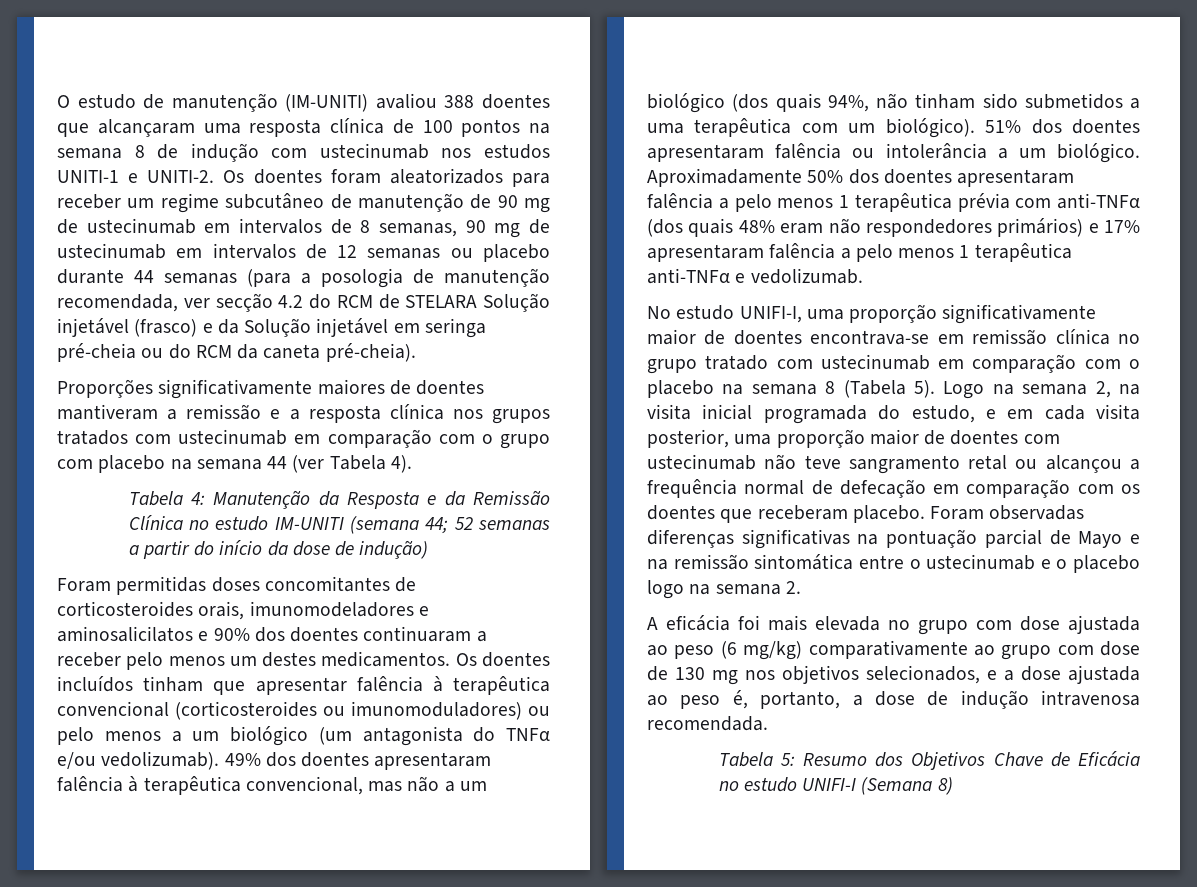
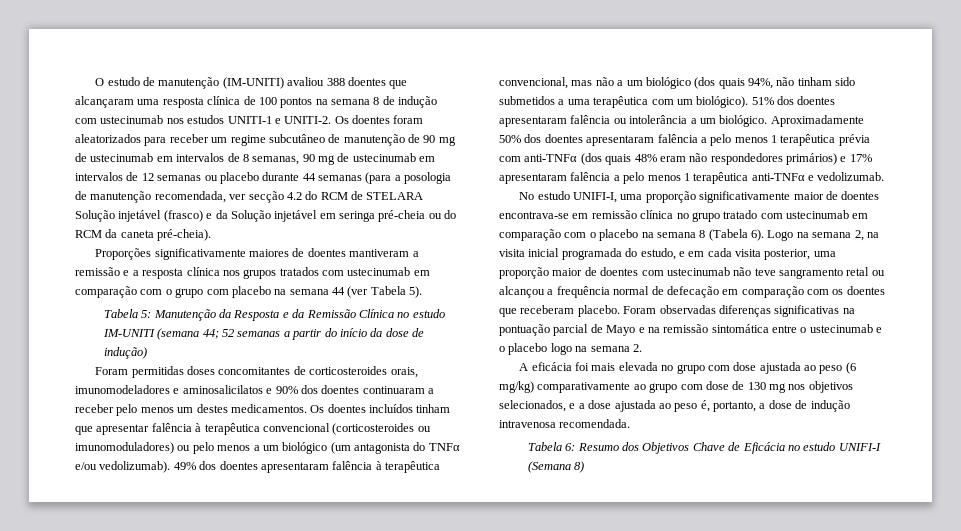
- Proporções significativamente maiores de doentes mantiveram a remissão e a resposta clínica nos grupos tratados com ustecinumab em comparação com o grupo com placebo na semana 44 (ver Tabela 4).
- Tabela 4: Manutenção da Resposta e da Remissão Clínica no estudo IM-UNITI (semana 44; 52 semanas a partir do início da dose de indução)
+ Proporções significativamente maiores de doentes mantiveram a remissão e a resposta clínica nos grupos tratados com ustecinumab em comparação com o grupo com placebo na semana 44 (ver Tabela 5).
+ Tabela 5: Manutenção da Resposta e da Remissão Clínica no estudo IM-UNITI (semana 44; 52 semanas a partir do início da dose de indução)
- No estudo UNIFI-I, uma proporção significativamente maior de doentes encontrava-se em remissão clínica no grupo tratado com ustecinumab em comparação com o placebo na semana 8 (Tabela 5).
+ No estudo UNIFI-I, uma proporção significativamente maior de doentes encontrava-se em remissão clínica no grupo tratado com ustecinumab em comparação com o placebo na semana 8 (Tabela 6).
- Tabela 5: Resumo dos Objetivos Chave de Eficácia no estudo UNIFI-I (Semana 8)
+ Tabela 6: Resumo dos Objetivos Chave de Eficácia no estudo UNIFI-I (Semana 8)

